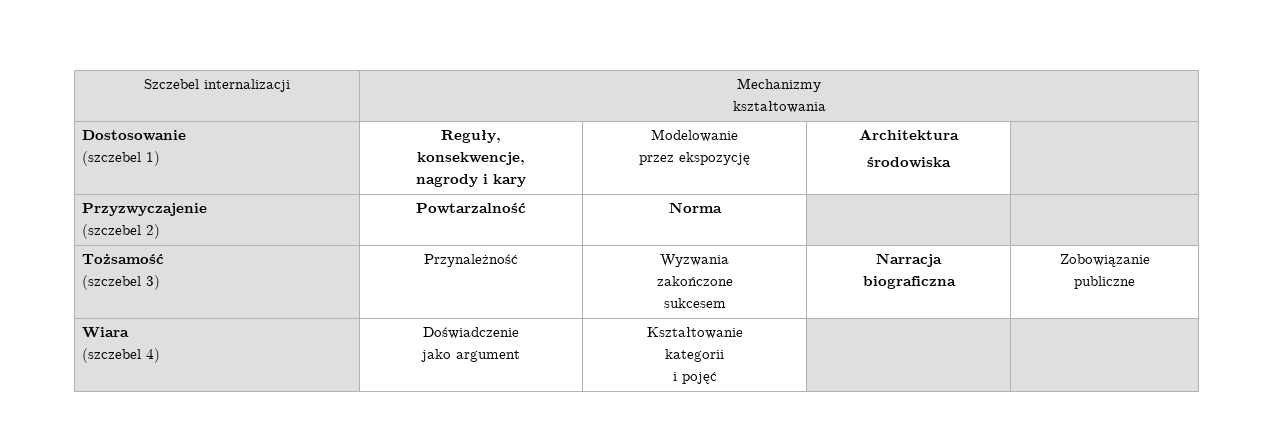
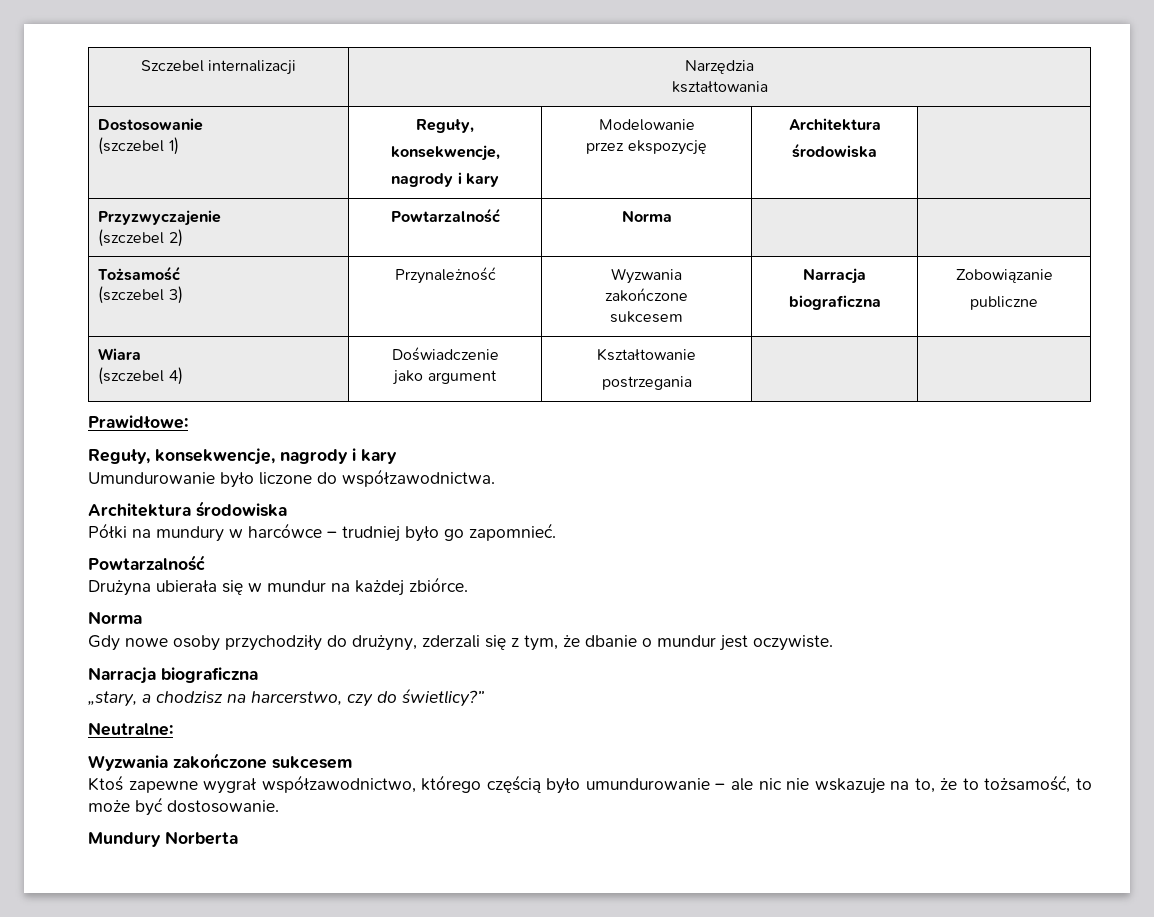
- Szczebel internalizacji | Mechanizmy
+ Szczebel internalizacji | Narzędzia
  Wiara
  (szczebel 4) | Doświadczenie
  jako argument | Kształtowanie
- kategorii
- i pojęć | |
+ postrzegania | |
+ Prawidłowe:
+ Reguły, konsekwencje, nagrody i kary
+ Umundurowanie było liczone do współzawodnictwa.
+ Architektura środowiska
+ Półki na mundury w harcówce – trudniej było go zapomnieć.
+ Powtarzalność
+ Drużyna ubierała się w mundur na każdej zbiórce.
+ Norma
+ Gdy nowe osoby przychodziły do drużyny, zderzali się z tym, że dbanie o mundur jest oczywiste.
+ Narracja biograficzna
+ „stary, a chodzisz na harcerstwo, czy do świetlicy?”
+ Neutralne:
+ Wyzwania zakończone sukcesem
+ Ktoś zapewne wygrał współzawodnictwo, którego częścią było umundurowanie – ale nic nie wskazuje na to, że to tożsamość, to może być dostosowanie.
+ Mundury Norberta

